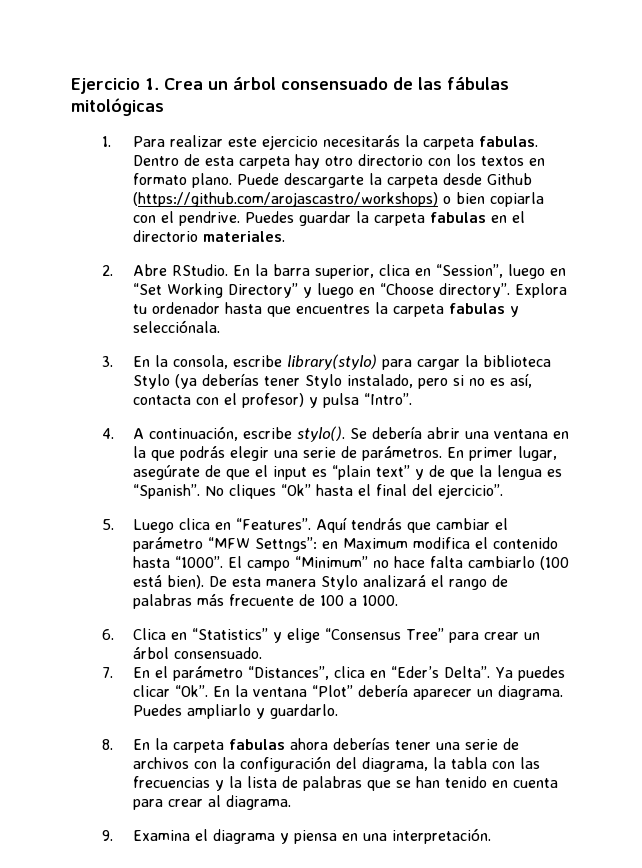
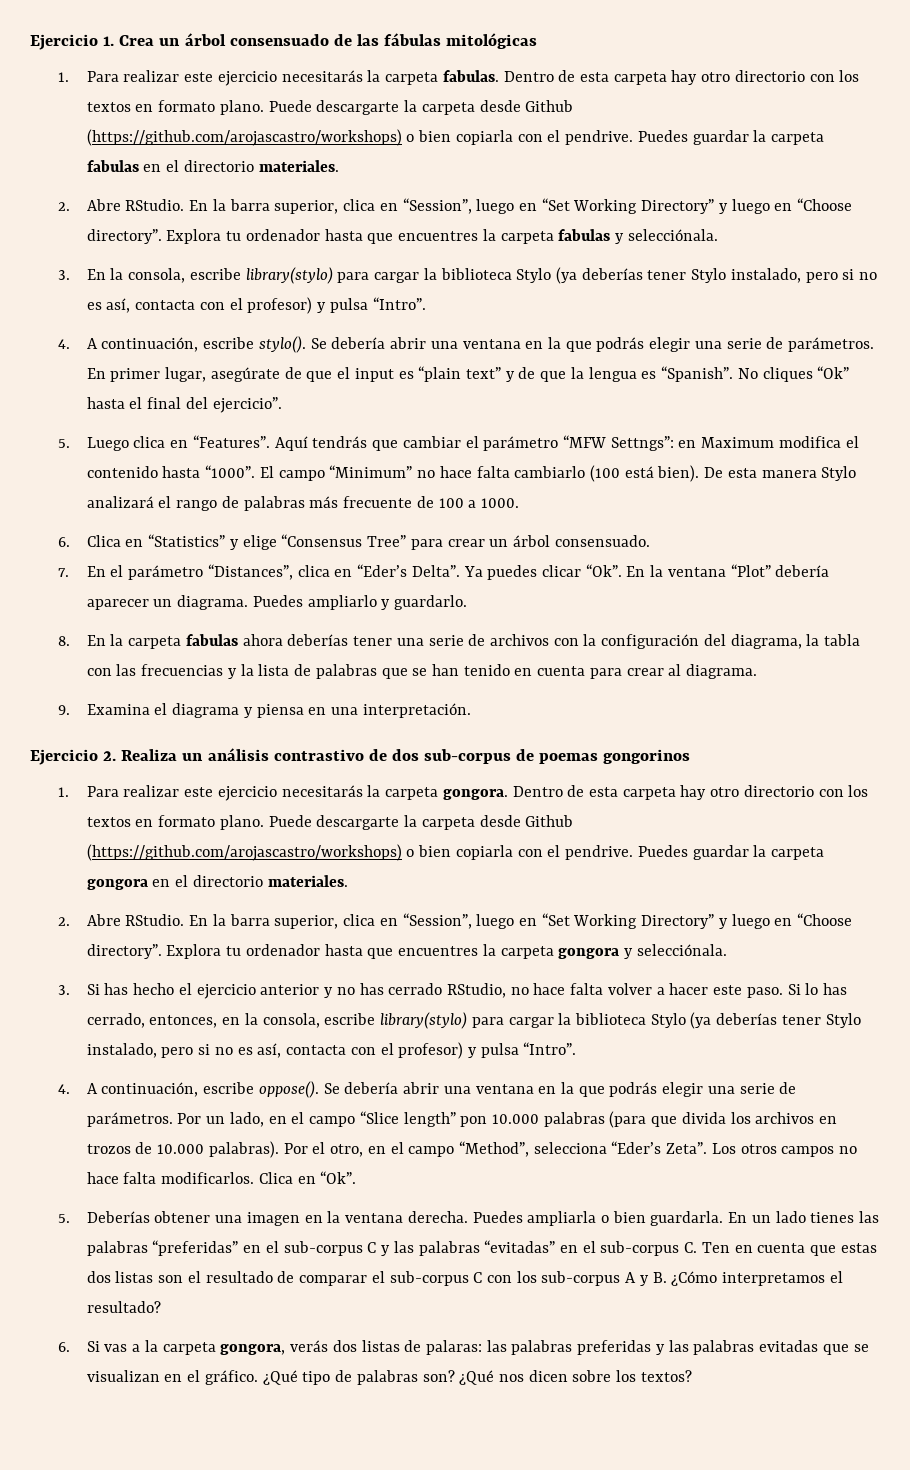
+ Ejercicio 2. Realiza un análisis contrastivo de dos sub-corpus de poemas gongorinos
+ 1. Para realizar este ejercicio necesitarás la carpeta gongora. Dentro de esta carpeta hay otro directorio con los textos en formato plano. Puede descargarte la carpeta desde Github (https://github.com/arojascastro/workshops) o bien copiarla con el pendrive. Puedes guardar la carpeta gongora en el directorio materiales.
+ 2. Abre RStudio. En la barra superior, clica en “Session”, luego en “Set Working Directory” y luego en “Choose directory”. Explora tu ordenador hasta que encuentres la carpeta gongora y selecciónala.
+ 3. Si has hecho el ejercicio anterior y no has cerrado RStudio, no hace falta volver a hacer este paso. Si lo has cerrado, entonces, en la consola, escribe library(stylo) para cargar la biblioteca Stylo (ya deberías tener Stylo instalado, pero si no es así, contacta con el profesor) y pulsa “Intro”.
+ 4. A continuación, escribe oppose(). Se debería abrir una ventana en la que podrás elegir una serie de parámetros. Por un lado, en el campo “Slice length” pon 10.000 palabras (para que divida los archivos en trozos de 10.000 palabras). Por el otro, en el campo “Method”, selecciona “Eder’s Zeta”. Los otros campos no hace falta modificarlos. Clica en “Ok”.
+ 5. Deberías obtener una imagen en la ventana derecha. Puedes ampliarla o bien guardarla. En un lado tienes las palabras “preferidas” en el sub-corpus C y las palabras “evitadas” en el sub-corpus C. Ten en cuenta que estas dos listas son el resultado de comparar el sub-corpus C con los sub-corpus A y B. ¿Cómo interpretamos el resultado?
+ 6. Si vas a la carpeta gongora, verás dos listas de palaras: las palabras preferidas y las palabras evitadas que se visualizan en el gráfico. ¿Qué tipo de palabras son? ¿Qué nos dicen sobre los textos?

